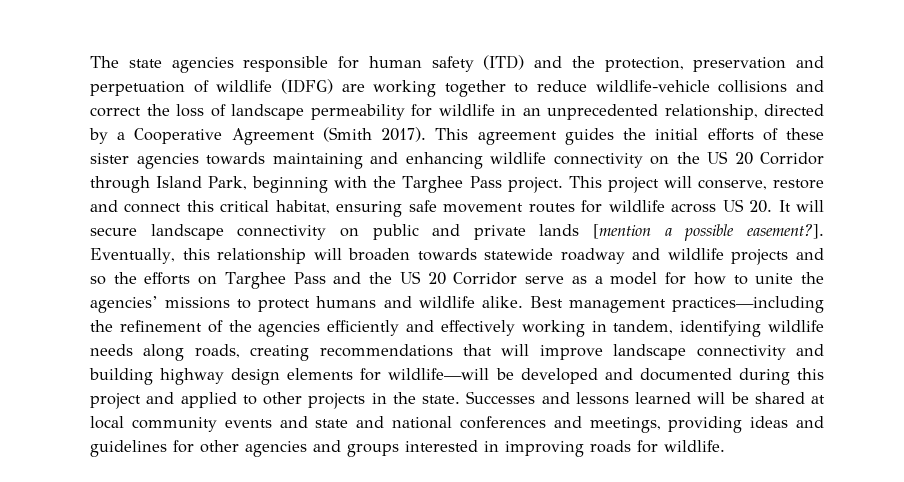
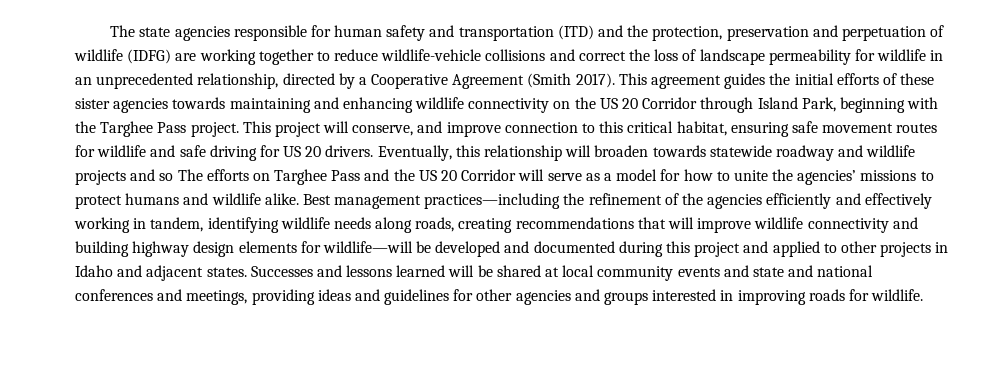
- The state agencies responsible for human safety (ITD) and the protection, preservation and perpetuation of wildlife (IDFG) are working together to reduce wildlife-vehicle collisions and correct the loss of landscape permeability for wildlife in an unprecedented relationship, directed by a Cooperative Agreement (Smith 2017).
+ The state agencies responsible for human safety and transportation (ITD) and the protection, preservation and perpetuation of wildlife (IDFG) are working together to reduce wildlife-vehicle collisions and correct the loss of landscape permeability for wildlife in an unprecedented relationship, directed by a Cooperative Agreement (Smith 2017).
- This project will conserve, restore and connect this critical habitat, ensuring safe movement routes for wildlife across US 20. It will secure landscape connectivity on public and private lands [mention a possible easement?].
+ This project will conserve, and improve connection to this critical habitat, ensuring safe movement routes for wildlife and safe driving for US 20 drivers.
- Eventually, this relationship will broaden towards statewide roadway and wildlife projects and so the efforts on Targhee Pass and the US 20 Corridor serve as a model for how to unite the agencies’ missions to protect humans and wildlife alike.
+ Eventually, this relationship will broaden towards statewide roadway and wildlife projects and so The efforts on Targhee Pass and the US 20 Corridor will serve as a model for how to unite the agencies’ missions to protect humans and wildlife alike.
- Best management practices—including the refinement of the agencies efficiently and effectively working in tandem, identifying wildlife needs along roads, creating recommendations that will improve landscape connectivity and building highway design elements for wildlife—will be developed and documented during this project and applied to other projects in the state.
+ Best management practices—including the refinement of the agencies efficiently and effectively working in tandem, identifying wildlife needs along roads, creating recommendations that will improve wildlife connectivity and building highway design elements for wildlife—will be developed and documented during this project and applied to other projects in Idaho and adjacent states.

